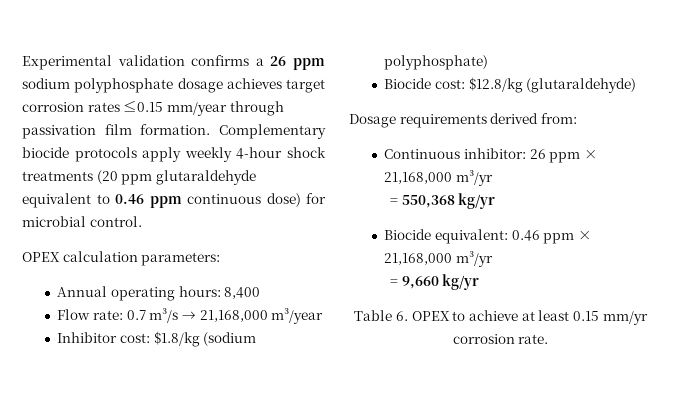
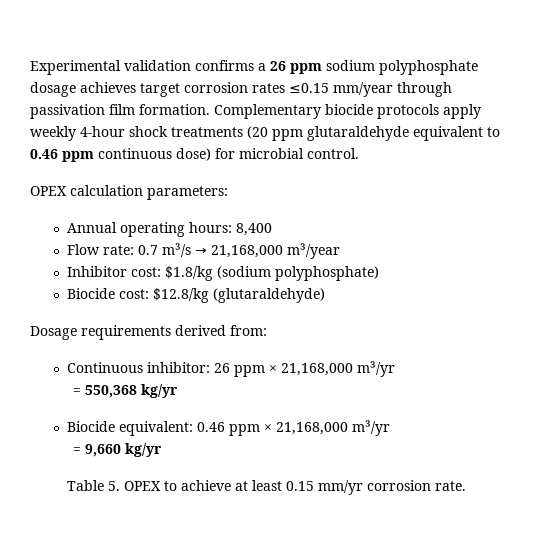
- Table 6. OPEX to achieve at least 0.15 mm/yr corrosion rate.
+ Table 5. OPEX to achieve at least 0.15 mm/yr corrosion rate.

